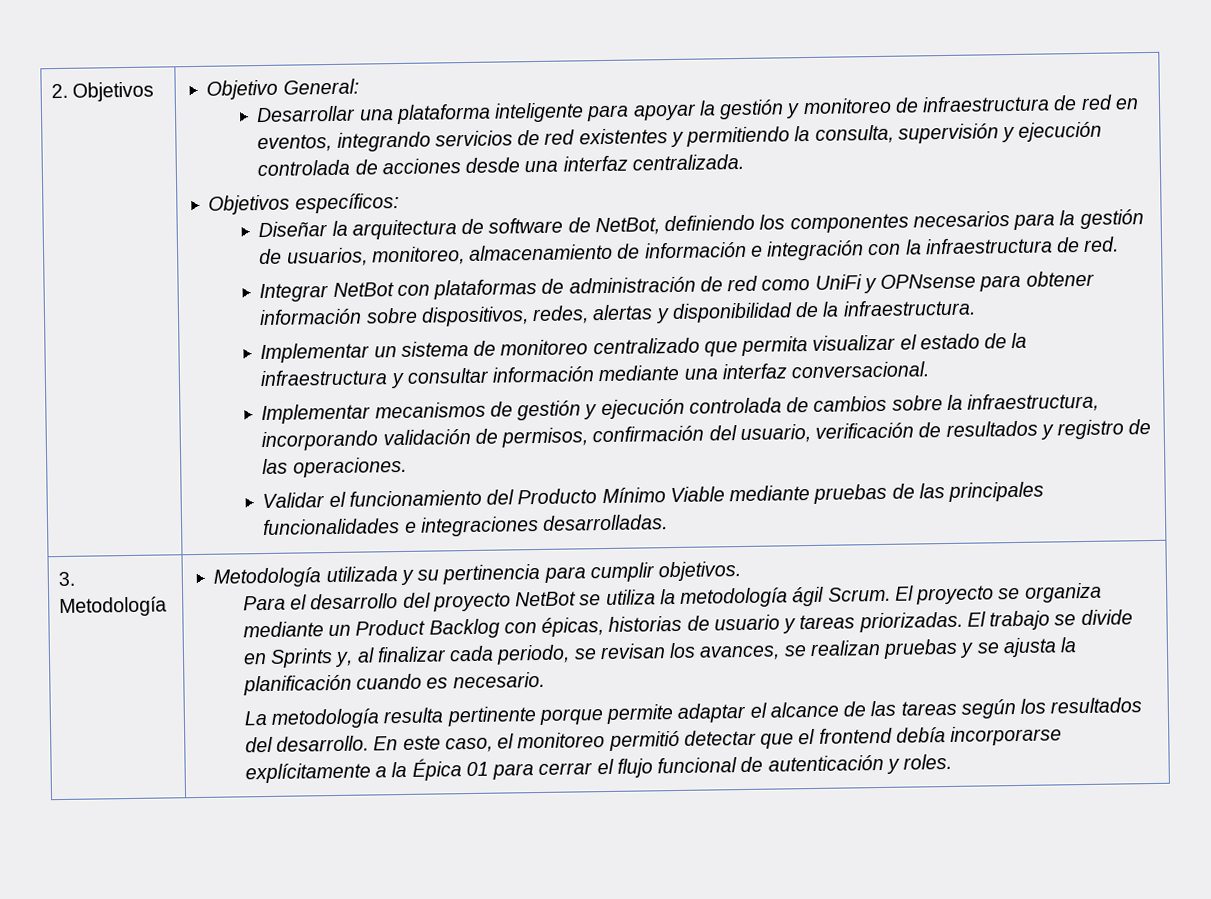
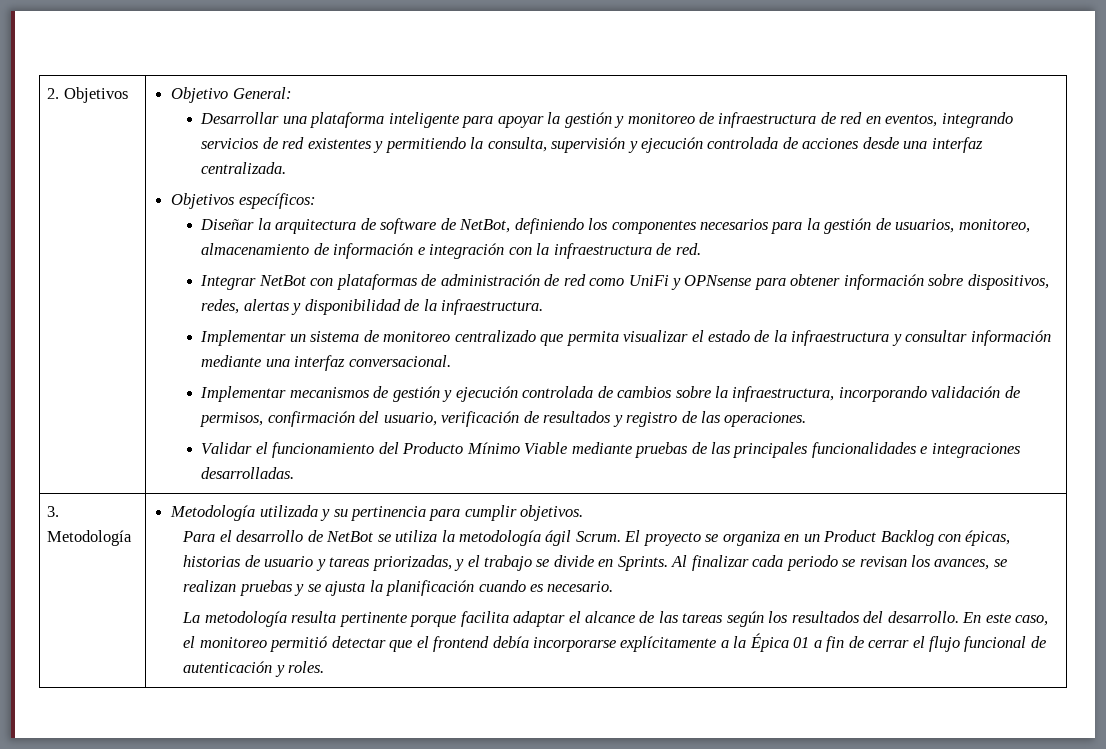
- Para el desarrollo del proyecto NetBot se utiliza la metodología ágil Scrum.
+ Para el desarrollo de NetBot se utiliza la metodología ágil Scrum.
- El proyecto se organiza mediante un Product Backlog con épicas, historias de usuario y tareas priorizadas. El trabajo se divide en Sprints y, al finalizar cada periodo, se revisan los avances, se realizan pruebas y se ajusta la planificación cuando es necesario.
+ El proyecto se organiza en un Product Backlog con épicas, historias de usuario y tareas priorizadas, y el trabajo se divide en Sprints. Al finalizar cada periodo se revisan los avances, se realizan pruebas y se ajusta la planificación cuando es necesario.
- La metodología resulta pertinente porque permite adaptar el alcance de las tareas según los resultados del desarrollo.
+ La metodología resulta pertinente porque facilita adaptar el alcance de las tareas según los resultados del desarrollo.
- En este caso, el monitoreo permitió detectar que el frontend debía incorporarse explícitamente a la Épica 01 para cerrar el flujo funcional de autenticación y roles.
+ En este caso, el monitoreo permitió detectar que el frontend debía incorporarse explícitamente a la Épica 01 a fin de cerrar el flujo funcional de autenticación y roles.

